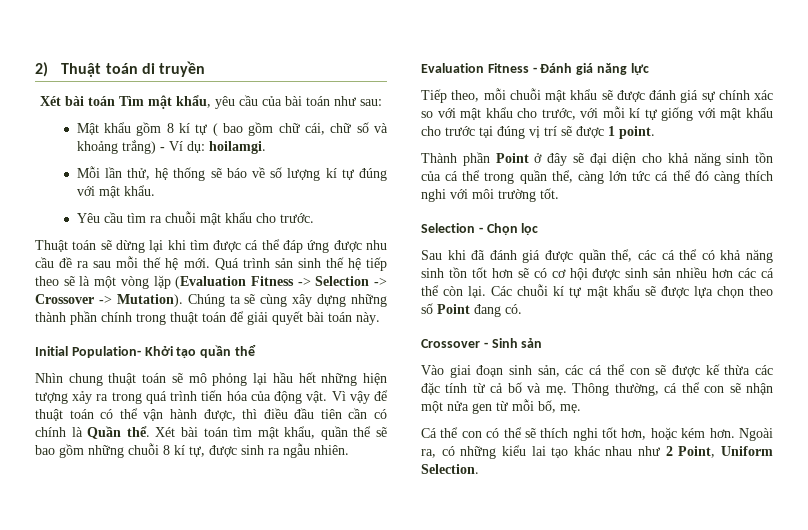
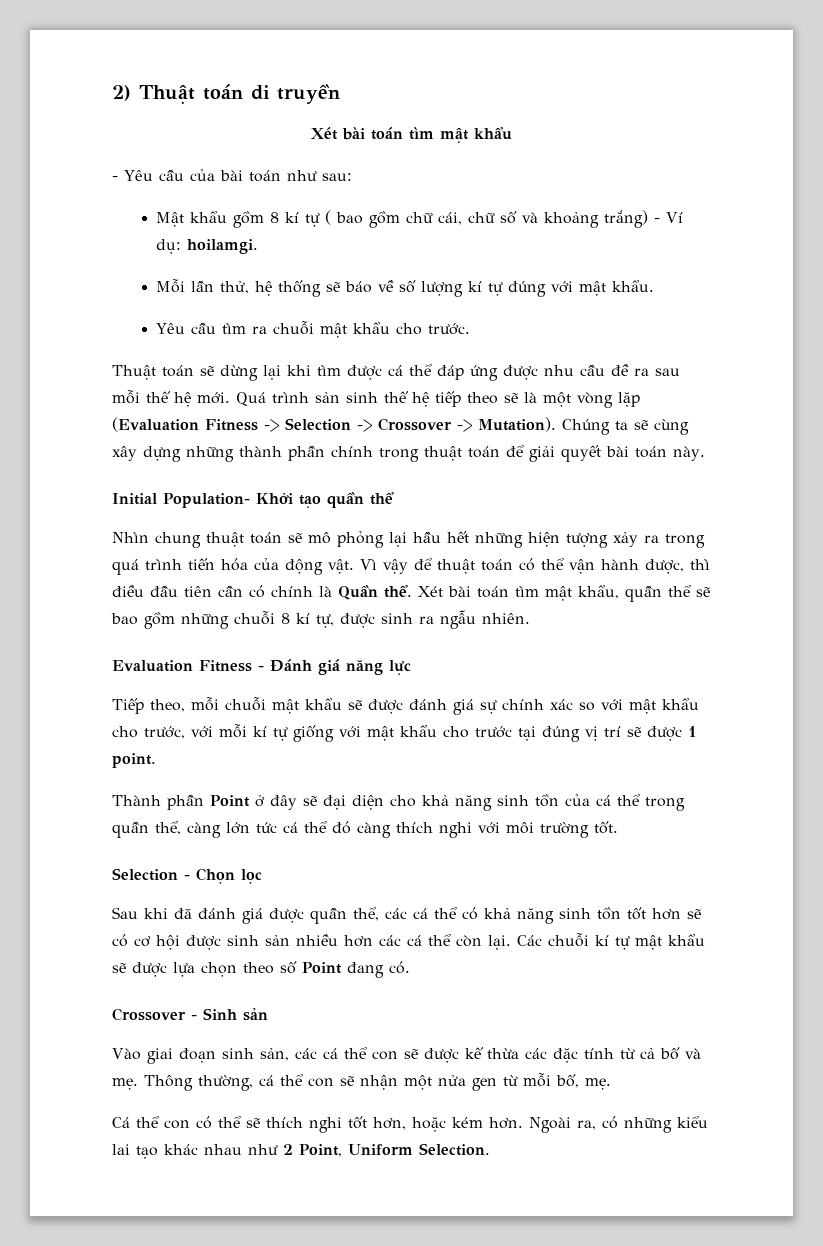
- Xét bài toán Tìm mật khẩu, yêu cầu của bài toán như sau:
+ Xét bài toán tìm mật khẩu
+ - Yêu cầu của bài toán như sau:

